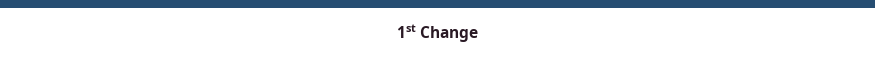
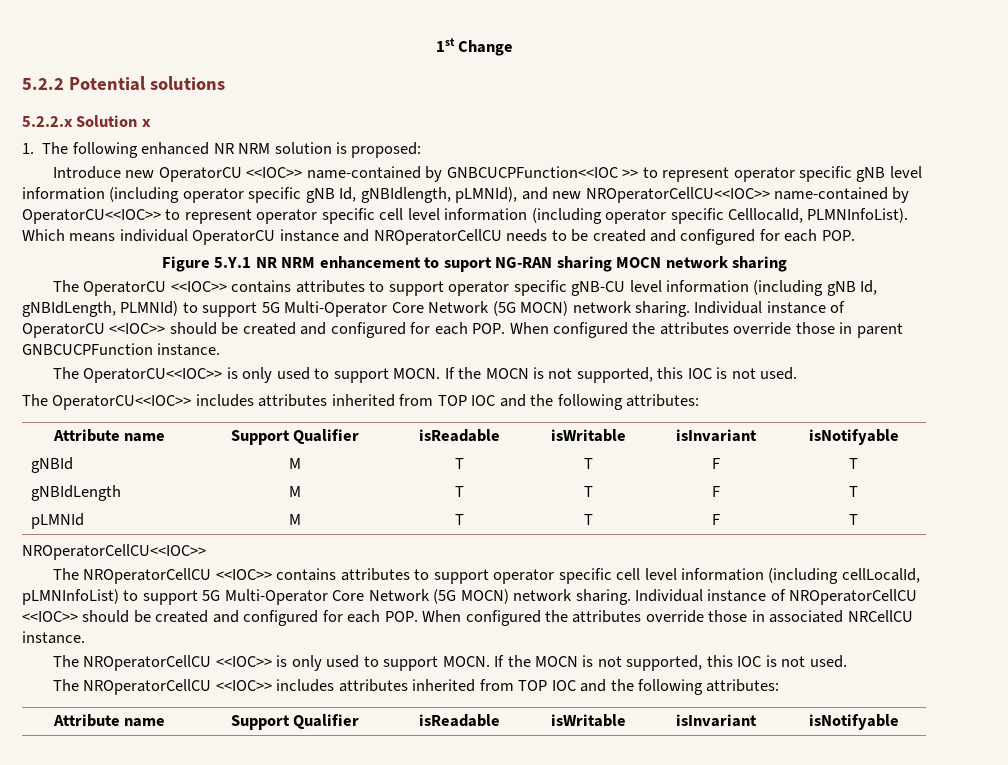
+ 5.2.2 Potential solutions
+ 5.2.2.x Solution x
+ 1. The following enhanced NR NRM solution is proposed:
+ Introduce new OperatorCU <<IOC>> name-contained by GNBCUCPFunction<<IOC >> to represent operator specific gNB level information (including operator specific gNB Id, gNBIdlength, pLMNId), and new NROperatorCellCU<<IOC>> name-contained by OperatorCU<<IOC>> to represent operator specific cell level information (including operator specific CelllocalId, PLMNInfoList). Which means individual OperatorCU instance and NROperatorCellCU needs to be created and configured for each POP.
+ Figure 5.Y.1 NR NRM enhancement to suport NG-RAN sharing MOCN network sharing
+ The OperatorCU <<IOC>> contains attributes to support operator specific gNB-CU level information (including gNB Id, gNBIdLength, PLMNId) to support 5G Multi-Operator Core Network (5G MOCN) network sharing. Individual instance of OperatorCU <<IOC>> should be created and configured for each POP. When configured the attributes override those in parent GNBCUCPFunction instance.
+ The OperatorCU<<IOC>> is only used to support MOCN. If the MOCN is not supported, this IOC is not used.
+ The OperatorCU<<IOC>> includes attributes inherited from TOP IOC and the following attributes:
+ Attribute name | Support Qualifier | isReadable | isWritable | isInvariant | isNotifyable
+ gNBId | M | T | T | F | T
+ gNBIdLength | M | T | T | F | T
+ pLMNId | M | T | T | F | T
+ NROperatorCellCU<<IOC>>
+ The NROperatorCellCU <<IOC>> contains attributes to support operator specific cell level information (including cellLocalId, pLMNInfoList) to support 5G Multi-Operator Core Network (5G MOCN) network sharing. Individual instance of NROperatorCellCU <<IOC>> should be created and configured for each POP. When configured the attributes override those in associated NRCellCU instance.
+ The NROperatorCellCU <<IOC>> is only used to support MOCN. If the MOCN is not supported, this IOC is not used.
+ The NROperatorCellCU <<IOC>> includes attributes inherited from TOP IOC and the following attributes:
+ Attribute name | Support Qualifier | isReadable | isWritable | isInvariant | isNotifyable

